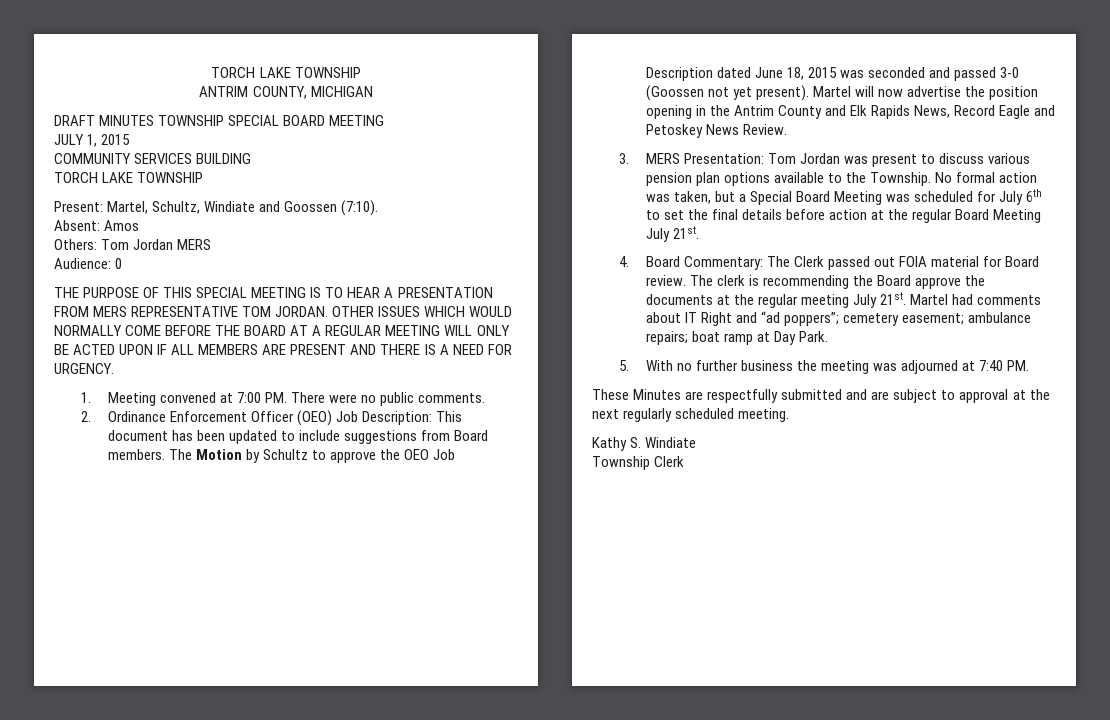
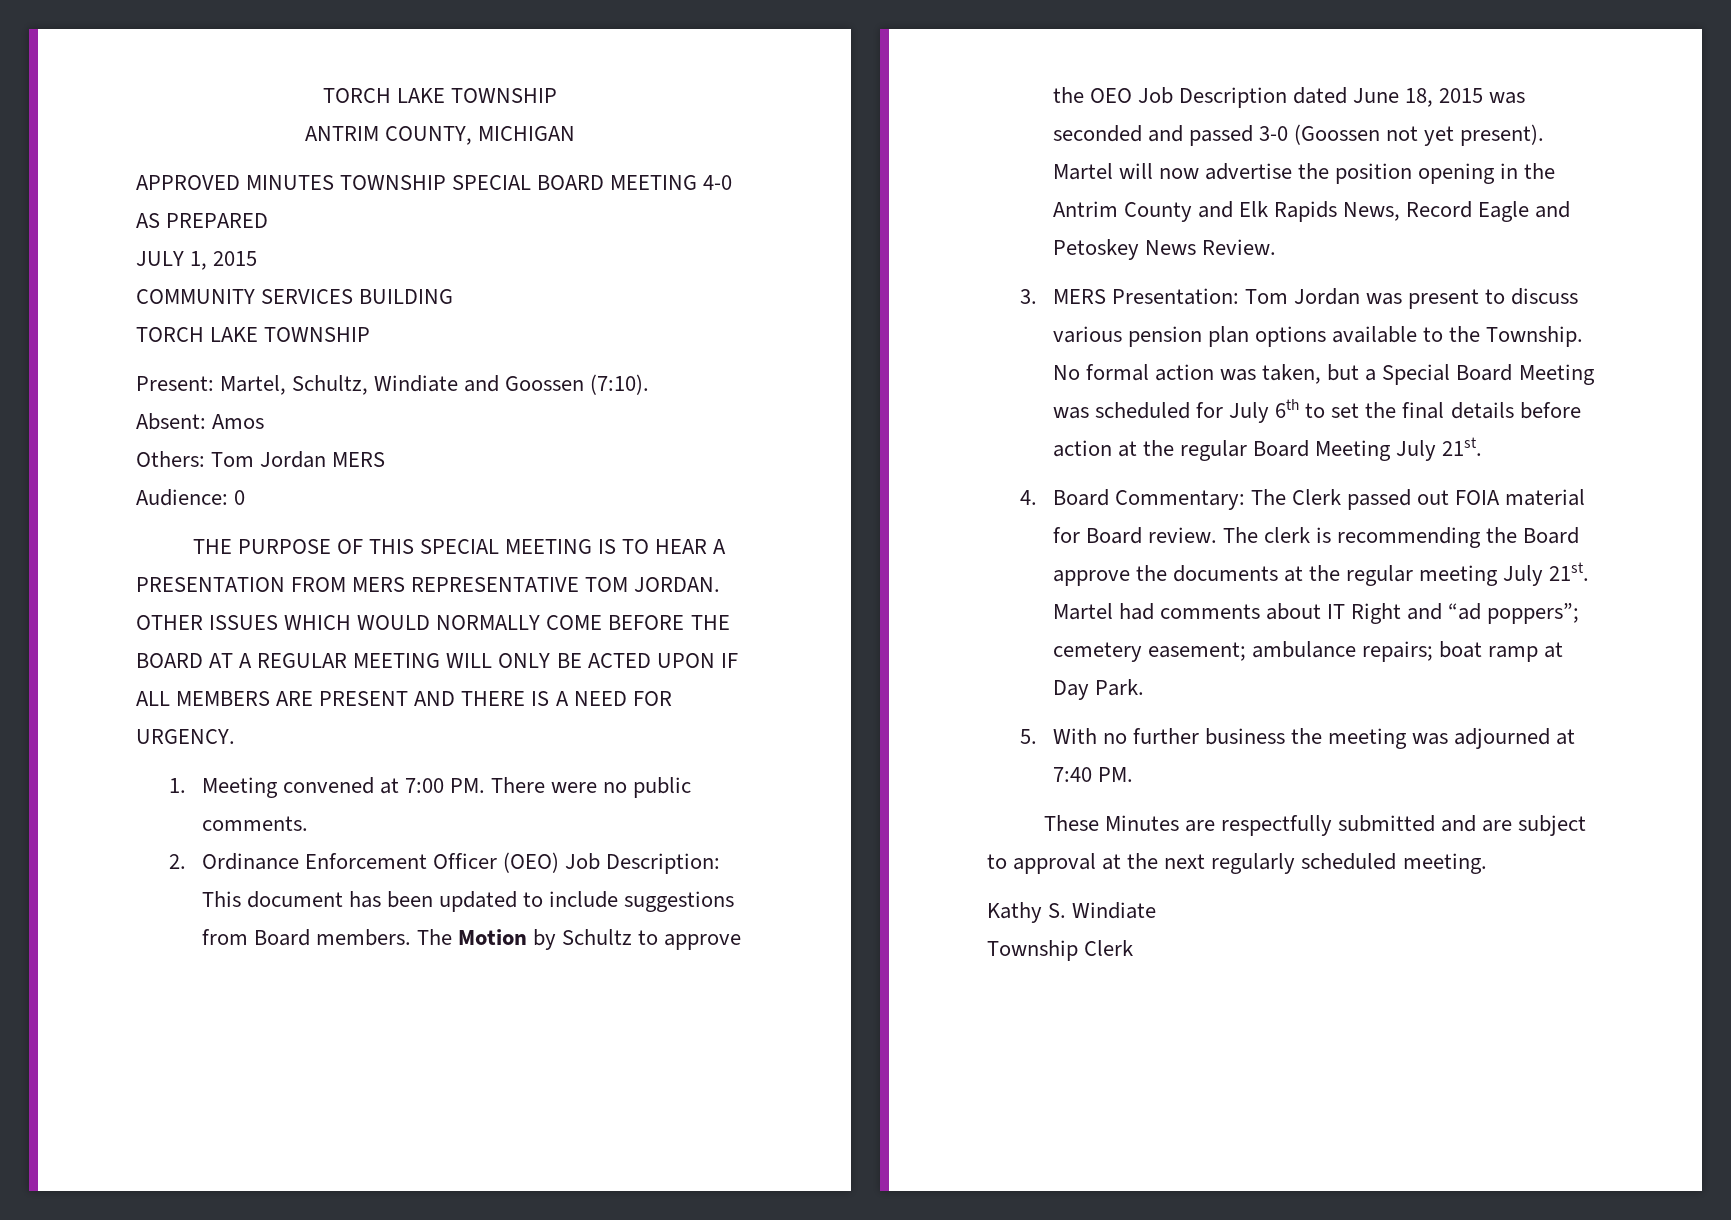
- DRAFT MINUTES TOWNSHIP SPECIAL BOARD MEETING
+ APPROVED MINUTES TOWNSHIP SPECIAL BOARD MEETING 4-0 AS PREPARED

